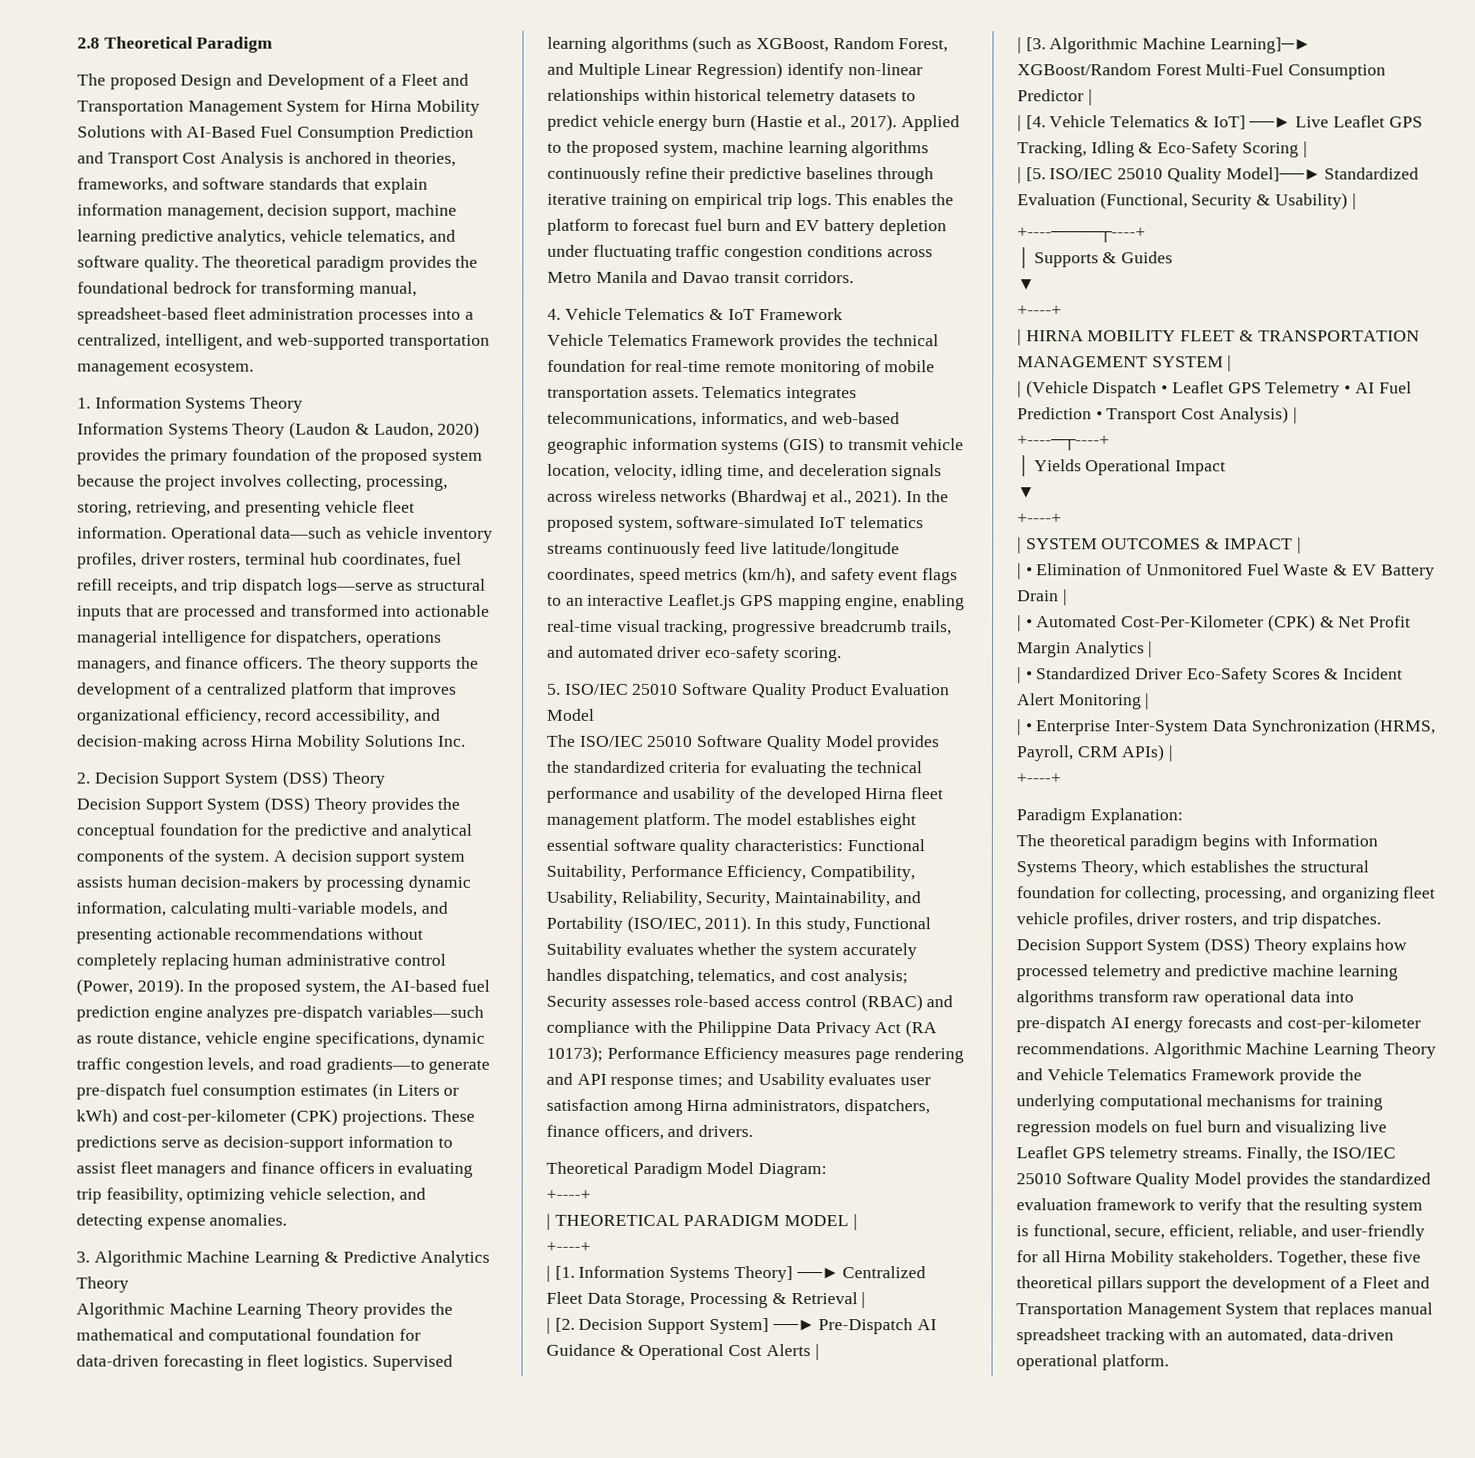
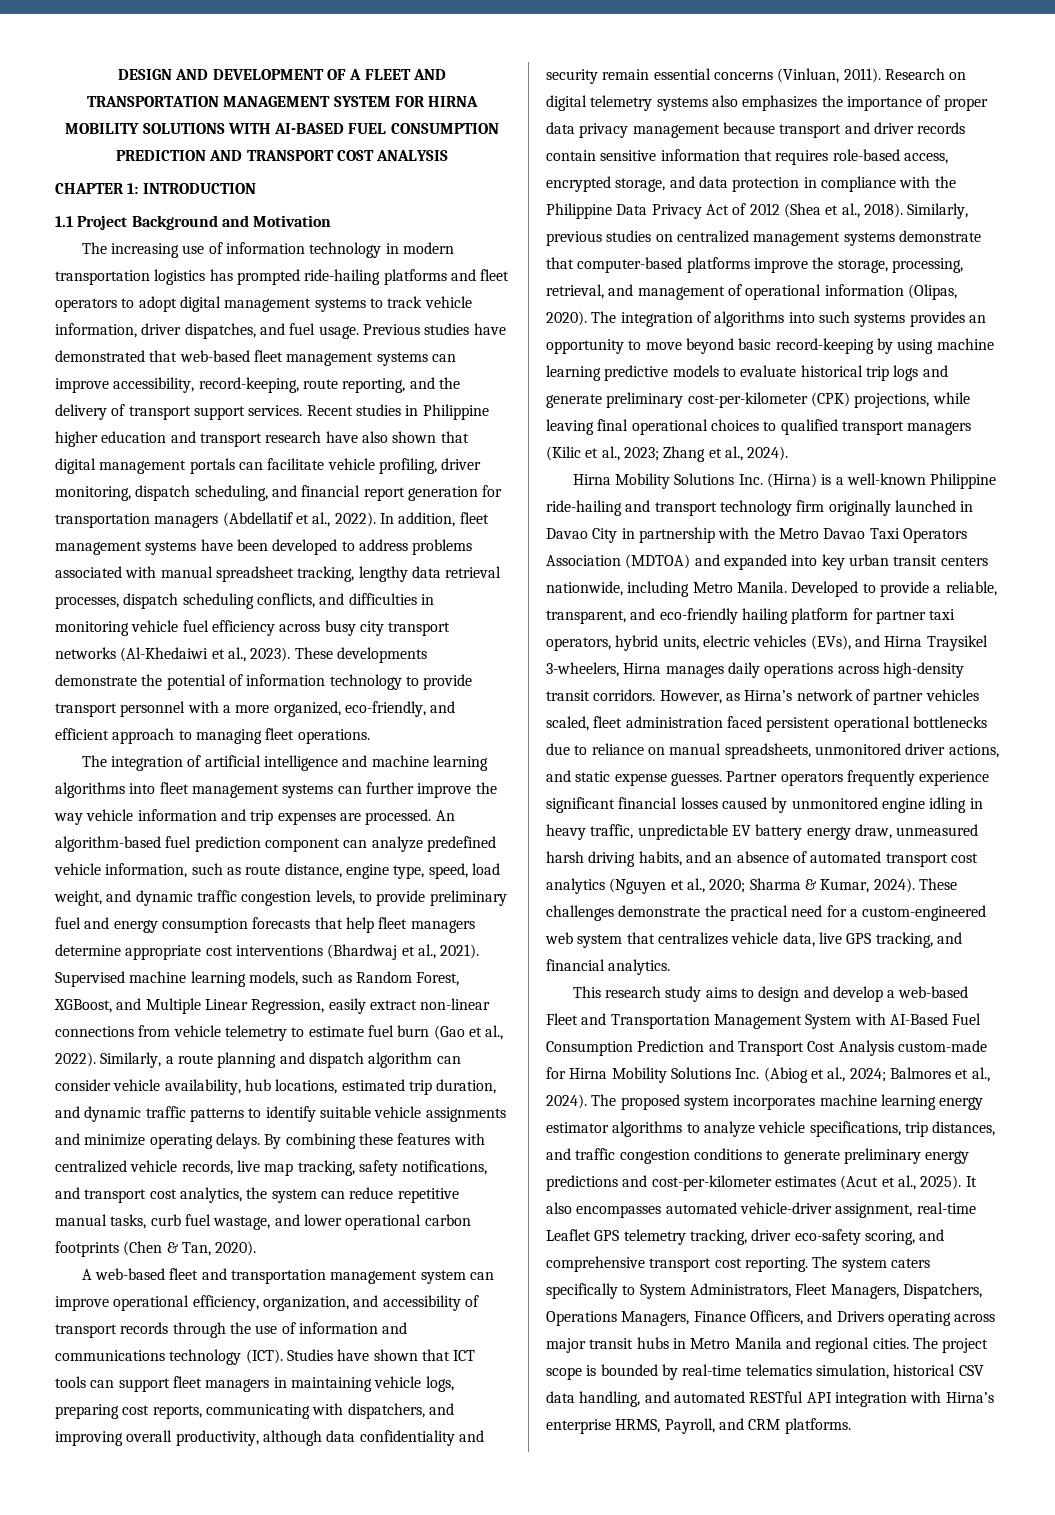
- 2.8 Theoretical Paradigm
- The proposed Design and Development of a Fleet and Transportation Management System for Hirna Mobility Solutions with AI-Based Fuel Consumption Prediction and Transport Cost Analysis is anchored in theories, frameworks, and software standards that explain information management, decision support, machine learning predictive analytics, vehicle telematics, and software quality. The theoretical paradigm provides the foundational bedrock for transforming manual, spreadsheet-based fleet administration processes into a centralized, intelligent, and web-supported transportation management ecosystem.
- 1. Information Systems Theory
- Information Systems Theory (Laudon & Laudon, 2020) provides the primary foundation of the proposed system because the project involves collecting, processing, storing, retrieving, and presenting vehicle fleet information. Operational data—such as vehicle inventory profiles, driver rosters, terminal hub coordinates, fuel refill receipts, and trip dispatch logs—serve as structural inputs that are processed and transformed into actionable managerial intelligence for dispatchers, operations managers, and finance officers. The theory supports the development of a centralized platform that improves organizational efficiency, record accessibility, and decision-making across Hirna Mobility Solutions Inc.
- 2. Decision Support System (DSS) Theory
- Decision Support System (DSS) Theory provides the conceptual foundation for the predictive and analytical components of the system. A decision support system assists human decision-makers by processing dynamic information, calculating multi-variable models, and presenting actionable recommendations without completely replacing human administrative control (Power, 2019). In the proposed system, the AI-based fuel prediction engine analyzes pre-dispatch variables—such as route distance, vehicle engine specifications, dynamic traffic congestion levels, and road gradients—to generate pre-dispatch fuel consumption estimates (in Liters or kWh) and cost-per-kilometer (CPK) projections. These predictions serve as decision-support information to assist fleet managers and finance officers in evaluating trip feasibility, optimizing vehicle selection, and detecting expense anomalies.
- 3. Algorithmic Machine Learning & Predictive Analytics Theory
- Algorithmic Machine Learning Theory provides the mathematical and computational foundation for data-driven forecasting in fleet logistics. Supervised learning algorithms (such as XGBoost, Random Forest, and Multiple Linear Regression) identify non-linear relationships within historical telemetry datasets to predict vehicle energy burn (Hastie et al., 2017). Applied to the proposed system, machine learning algorithms continuously refine their predictive baselines through iterative training on empirical trip logs. This enables the platform to forecast fuel burn and EV battery depletion under fluctuating traffic congestion conditions across Metro Manila and Davao transit corridors.
- 4. Vehicle Telematics & IoT Framework
- Vehicle Telematics Framework provides the technical foundation for real-time remote monitoring of mobile transportation assets. Telematics integrates telecommunications, informatics, and web-based geographic information systems (GIS) to transmit vehicle location, velocity, idling time, and deceleration signals across wireless networks (Bhardwaj et al., 2021). In the proposed system, software-simulated IoT telematics streams continuously feed live latitude/longitude coordinates, speed metrics (km/h), and safety event flags to an interactive Leaflet.js GPS mapping engine, enabling real-time visual tracking, progressive breadcrumb trails, and automated driver eco-safety scoring.
- 5. ISO/IEC 25010 Software Quality Product Evaluation Model
- The ISO/IEC 25010 Software Quality Model provides the standardized criteria for evaluating the technical performance and usability of the developed Hirna fleet management platform. The model establishes eight essential software quality characteristics: Functional Suitability, Performance Efficiency, Compatibility, Usability, Reliability, Security, Maintainability, and Portability (ISO/IEC, 2011). In this study, Functional Suitability evaluates whether the system accurately handles dispatching, telematics, and cost analysis; Security assesses role-based access control (RBAC) and compliance with the Philippine Data Privacy Act (RA 10173); Performance Efficiency measures page rendering and API response times; and Usability evaluates user satisfaction among Hirna administrators, dispatchers, finance officers, and drivers.
- Theoretical Paradigm Model Diagram:
- +----+
- | THEORETICAL PARADIGM MODEL |
- +----+
- | [1. Information Systems Theory] ──► Centralized Fleet Data Storage, Processing & Retrieval |
- | [2. Decision Support System] ──► Pre-Dispatch AI Guidance & Operational Cost Alerts |
- | [3. Algorithmic Machine Learning]─► XGBoost/Random Forest Multi-Fuel Consumption Predictor |
- | [4. Vehicle Telematics & IoT] ──► Live Leaflet GPS Tracking, Idling & Eco-Safety Scoring |
- | [5. ISO/IEC 25010 Quality Model]──► Standardized Evaluation (Functional, Security & Usability) |
- +----────┬----+
- │ Supports & Guides
- ▼
- +----+
- | HIRNA MOBILITY FLEET & TRANSPORTATION MANAGEMENT SYSTEM |
- | (Vehicle Dispatch • Leaflet GPS Telemetry • AI Fuel Prediction • Transport Cost Analysis) |
- +----─┬----+
- │ Yields Operational Impact
- ▼
- +----+
- | SYSTEM OUTCOMES & IMPACT |
- | • Elimination of Unmonitored Fuel Waste & EV Battery Drain |
- | • Automated Cost-Per-Kilometer (CPK) & Net Profit Margin Analytics |
- | • Standardized Driver Eco-Safety Scores & Incident Alert Monitoring |
- | • Enterprise Inter-System Data Synchronization (HRMS, Payroll, CRM APIs) |
- +----+
- Paradigm Explanation:
- The theoretical paradigm begins with Information Systems Theory, which establishes the structural foundation for collecting, processing, and organizing fleet vehicle profiles, driver rosters, and trip dispatches. Decision Support System (DSS) Theory explains how processed telemetry and predictive machine learning algorithms transform raw operational data into pre-dispatch AI energy forecasts and cost-per-kilometer recommendations. Algorithmic Machine Learning Theory and Vehicle Telematics Framework provide the underlying computational mechanisms for training regression models on fuel burn and visualizing live Leaflet GPS telemetry streams. Finally, the ISO/IEC 25010 Software Quality Model provides the standardized evaluation framework to verify that the resulting system is functional, secure, efficient, reliable, and user-friendly for all Hirna Mobility stakeholders. Together, these five theoretical pillars support the development of a Fleet and Transportation Management System that replaces manual spreadsheet tracking with an automated, data-driven operational platform.
+ DESIGN AND DEVELOPMENT OF A FLEET AND TRANSPORTATION MANAGEMENT SYSTEM FOR HIRNA MOBILITY SOLUTIONS WITH AI-BASED FUEL CONSUMPTION PREDICTION AND TRANSPORT COST ANALYSIS
+ CHAPTER 1: INTRODUCTION
+ 1.1 Project Background and Motivation
+ The increasing use of information technology in modern transportation logistics has prompted ride-hailing platforms and fleet operators to adopt digital management systems to track vehicle information, driver dispatches, and fuel usage. Previous studies have demonstrated that web-based fleet management systems can improve accessibility, record-keeping, route reporting, and the delivery of transport support services. Recent studies in Philippine higher education and transport research have also shown that digital management portals can facilitate vehicle profiling, driver monitoring, dispatch scheduling, and financial report generation for transportation managers (Abdellatif et al., 2022). In addition, fleet management systems have been developed to address problems associated with manual spreadsheet tracking, lengthy data retrieval processes, dispatch scheduling conflicts, and difficulties in monitoring vehicle fuel efficiency across busy city transport networks (Al-Khedaiwi et al., 2023). These developments demonstrate the potential of information technology to provide transport personnel with a more organized, eco-friendly, and efficient approach to managing fleet operations.
+ The integration of artificial intelligence and machine learning algorithms into fleet management systems can further improve the way vehicle information and trip expenses are processed. An algorithm-based fuel prediction component can analyze predefined vehicle information, such as route distance, engine type, speed, load weight, and dynamic traffic congestion levels, to provide preliminary fuel and energy consumption forecasts that help fleet managers determine appropriate cost interventions (Bhardwaj et al., 2021). Supervised machine learning models, such as Random Forest, XGBoost, and Multiple Linear Regression, easily extract non-linear connections from vehicle telemetry to estimate fuel burn (Gao et al., 2022). Similarly, a route planning and dispatch algorithm can consider vehicle availability, hub locations, estimated trip duration, and dynamic traffic patterns to identify suitable vehicle assignments and minimize operating delays. By combining these features with centralized vehicle records, live map tracking, safety notifications, and transport cost analytics, the system can reduce repetitive manual tasks, curb fuel wastage, and lower operational carbon footprints (Chen & Tan, 2020).
+ A web-based fleet and transportation management system can improve operational efficiency, organization, and accessibility of transport records through the use of information and communications technology (ICT). Studies have shown that ICT tools can support fleet managers in maintaining vehicle logs, preparing cost reports, communicating with dispatchers, and improving overall productivity, although data confidentiality and security remain essential concerns (Vinluan, 2011). Research on digital telemetry systems also emphasizes the importance of proper data privacy management because transport and driver records contain sensitive information that requires role-based access, encrypted storage, and data protection in compliance with the Philippine Data Privacy Act of 2012 (Shea et al., 2018). Similarly, previous studies on centralized management systems demonstrate that computer-based platforms improve the storage, processing, retrieval, and management of operational information (Olipas, 2020). The integration of algorithms into such systems provides an opportunity to move beyond basic record-keeping by using machine learning predictive models to evaluate historical trip logs and generate preliminary cost-per-kilometer (CPK) projections, while leaving final operational choices to qualified transport managers (Kilic et al., 2023; Zhang et al., 2024).
+ Hirna Mobility Solutions Inc. (Hirna) is a well-known Philippine ride-hailing and transport technology firm originally launched in Davao City in partnership with the Metro Davao Taxi Operators Association (MDTOA) and expanded into key urban transit centers nationwide, including Metro Manila. Developed to provide a reliable, transparent, and eco-friendly hailing platform for partner taxi operators, hybrid units, electric vehicles (EVs), and Hirna Traysikel 3-wheelers, Hirna manages daily operations across high-density transit corridors. However, as Hirna’s network of partner vehicles scaled, fleet administration faced persistent operational bottlenecks due to reliance on manual spreadsheets, unmonitored driver actions, and static expense guesses. Partner operators frequently experience significant financial losses caused by unmonitored engine idling in heavy traffic, unpredictable EV battery energy draw, unmeasured harsh driving habits, and an absence of automated transport cost analytics (Nguyen et al., 2020; Sharma & Kumar, 2024). These challenges demonstrate the practical need for a custom-engineered web system that centralizes vehicle data, live GPS tracking, and financial analytics.
+ This research study aims to design and develop a web-based Fleet and Transportation Management System with AI-Based Fuel Consumption Prediction and Transport Cost Analysis custom-made for Hirna Mobility Solutions Inc. (Abiog et al., 2024; Balmores et al., 2024). The proposed system incorporates machine learning energy estimator algorithms to analyze vehicle specifications, trip distances, and traffic congestion conditions to generate preliminary energy predictions and cost-per-kilometer estimates (Acut et al., 2025). It also encompasses automated vehicle-driver assignment, real-time Leaflet GPS telemetry tracking, driver eco-safety scoring, and comprehensive transport cost reporting. The system caters specifically to System Administrators, Fleet Managers, Dispatchers, Operations Managers, Finance Officers, and Drivers operating across major transit hubs in Metro Manila and regional cities. The project scope is bounded by real-time telematics simulation, historical CSV data handling, and automated RESTful API integration with Hirna’s enterprise HRMS, Payroll, and CRM platforms.

